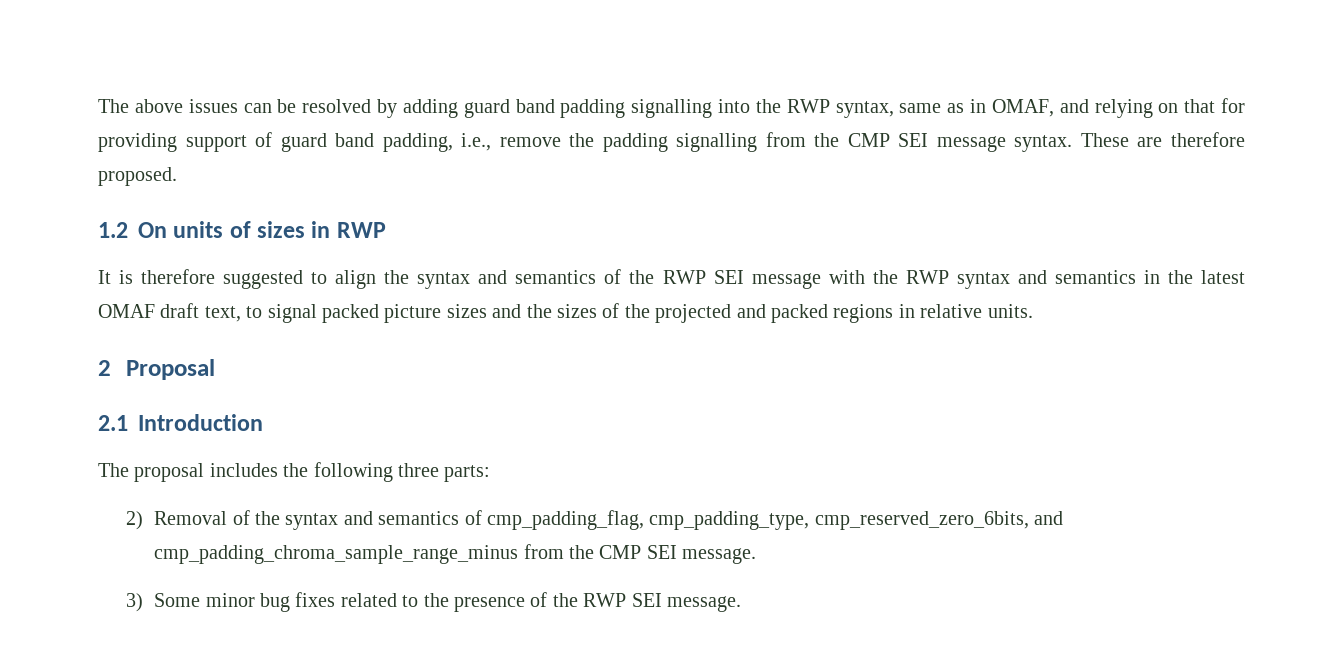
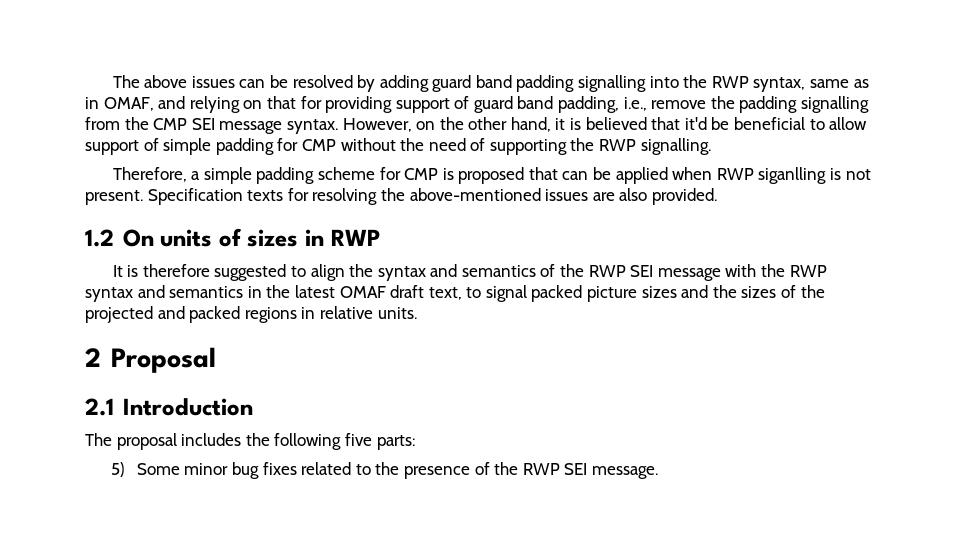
- These are therefore proposed.
+ However, on the other hand, it is believed that it'd be beneficial to allow support of simple padding for CMP without the need of supporting the RWP signalling.
+ Therefore, a simple padding scheme for CMP is proposed that can be applied when RWP siganlling is not present. Specification texts for resolving the above-mentioned issues are also provided.
- The proposal includes the following three parts:
+ The proposal includes the following five parts:
- 2) Removal of the syntax and semantics of cmp_padding_flag, cmp_padding_type, cmp_reserved_zero_6bits, and cmp_padding_chroma_sample_range_minus from the CMP SEI message.
- 3) Some minor bug fixes related to the presence of the RWP SEI message.
+ 5) Some minor bug fixes related to the presence of the RWP SEI message.

